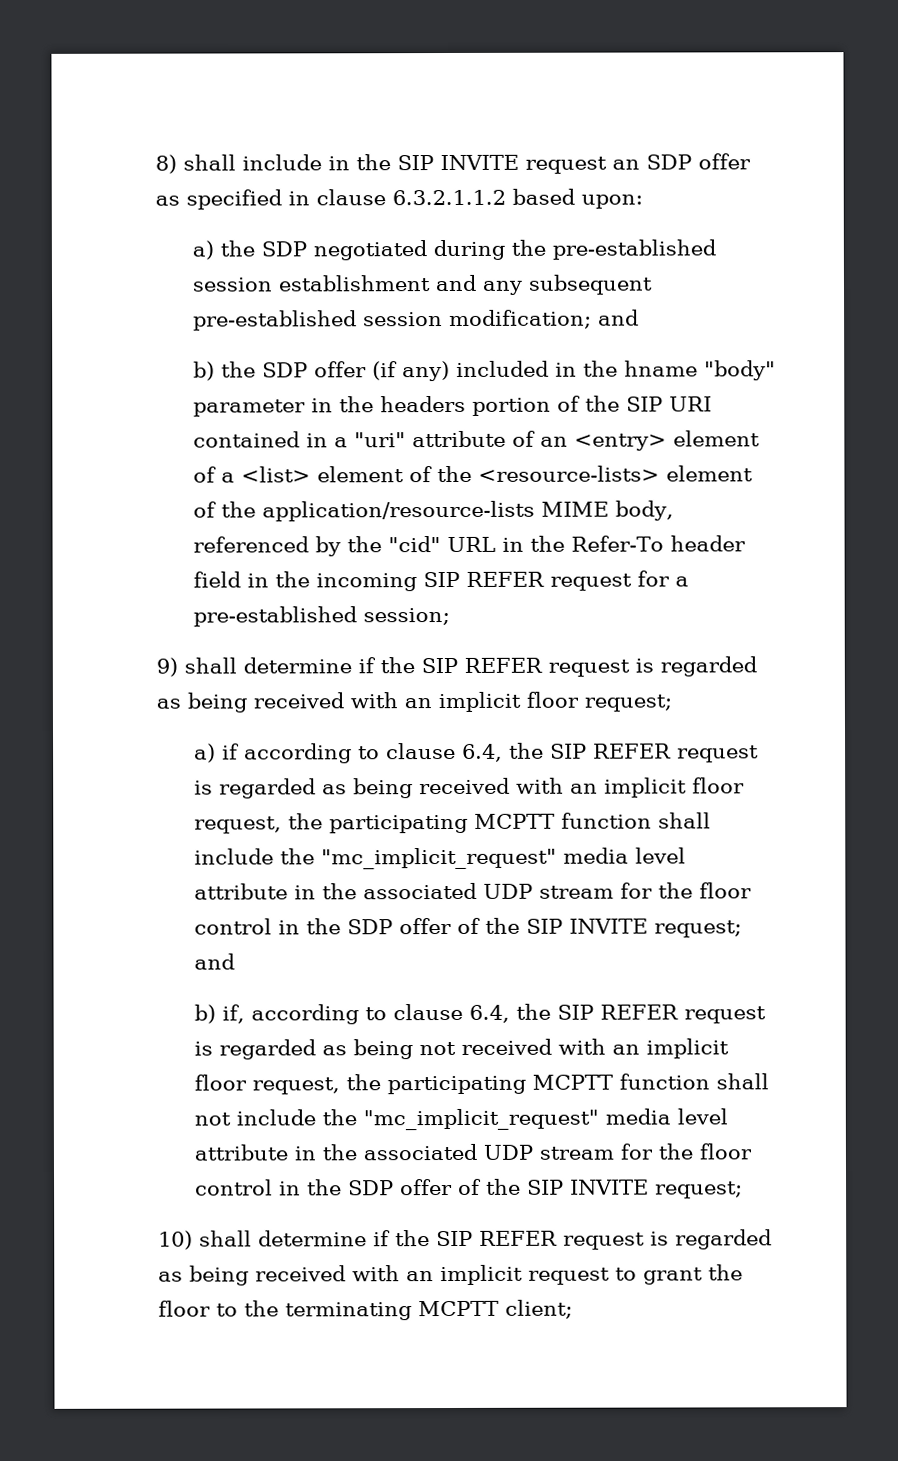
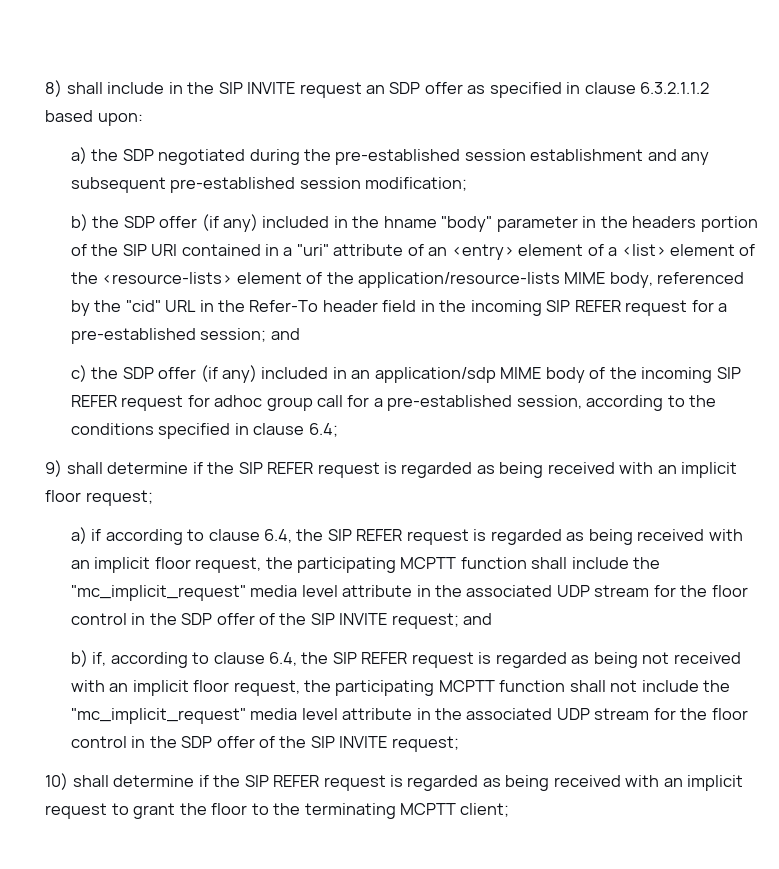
- a) the SDP negotiated during the pre-established session establishment and any subsequent pre-established session modification; and
+ a) the SDP negotiated during the pre-established session establishment and any subsequent pre-established session modification;
- b) the SDP offer (if any) included in the hname "body" parameter in the headers portion of the SIP URI contained in a "uri" attribute of an <entry> element of a <list> element of the <resource-lists> element of the application/resource-lists MIME body, referenced by the "cid" URL in the Refer-To header field in the incoming SIP REFER request for a pre-established session;
+ b) the SDP offer (if any) included in the hname "body" parameter in the headers portion of the SIP URI contained in a "uri" attribute of an <entry> element of a <list> element of the <resource-lists> element of the application/resource-lists MIME body, referenced by the "cid" URL in the Refer-To header field in the incoming SIP REFER request for a pre-established session; and
+ c) the SDP offer (if any) included in an application/sdp MIME body of the incoming SIP REFER request for adhoc group call for a pre-established session, according to the conditions specified in clause 6.4;

